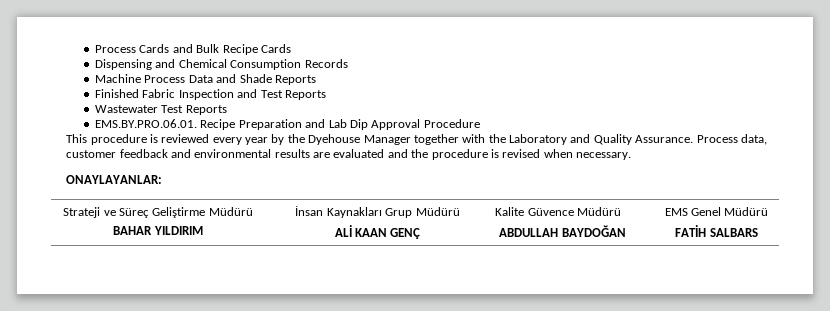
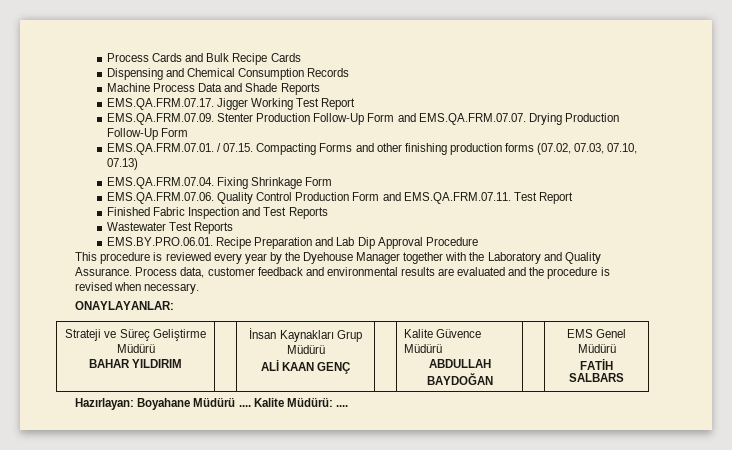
+ EMS.QA.FRM.07.17. Jigger Working Test Report
+ EMS.QA.FRM.07.09. Stenter Production Follow-Up Form and EMS.QA.FRM.07.07. Drying Production Follow-Up Form
+ EMS.QA.FRM.07.01. / 07.15. Compacting Forms and other finishing production forms (07.02, 07.03, 07.10, 07.13)
+ EMS.QA.FRM.07.04. Fixing Shrinkage Form
+ EMS.QA.FRM.07.06. Quality Control Production Form and EMS.QA.FRM.07.11. Test Report
+ Hazırlayan: Boyahane Müdürü .... Kalite Müdürü: ....

